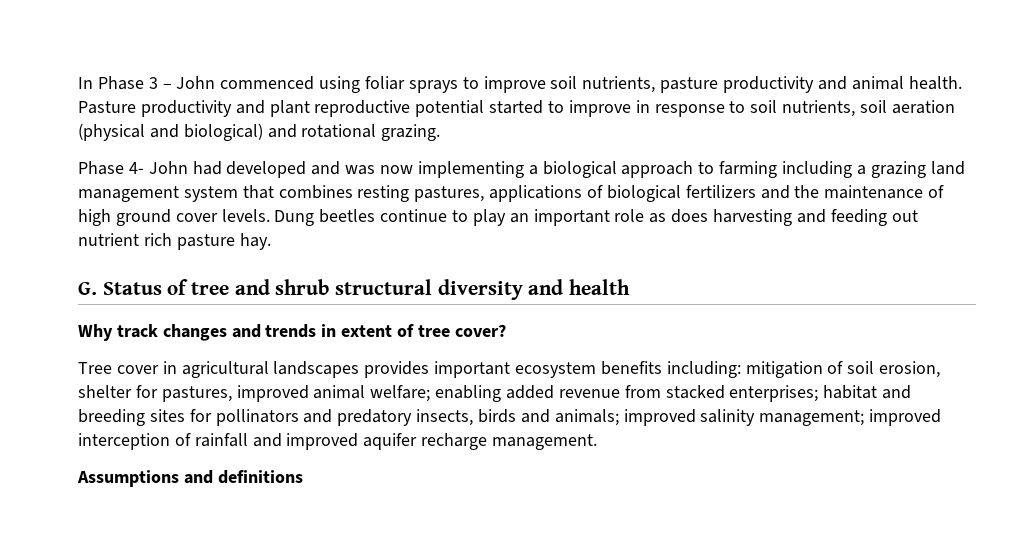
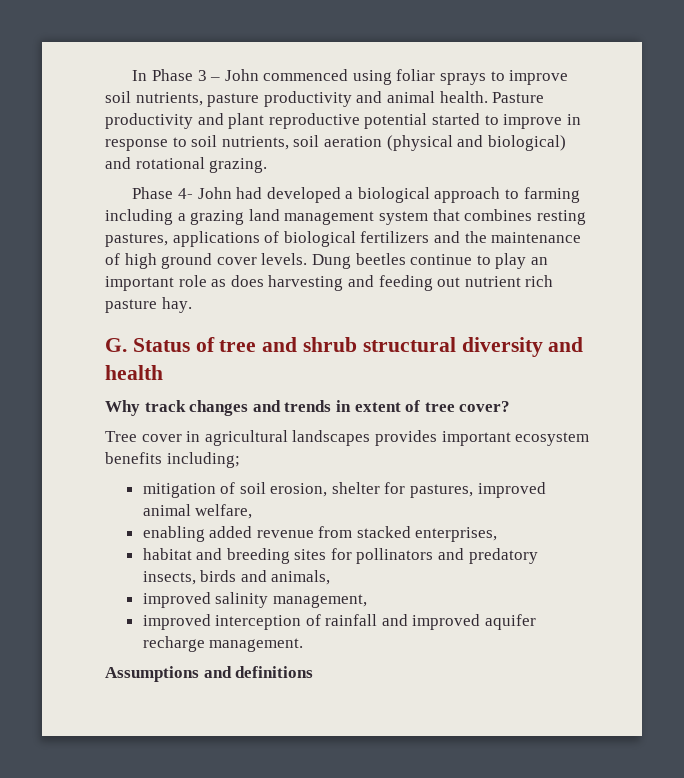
- Phase 4- John had developed and was now implementing a biological approach to farming including a grazing land management system that combines resting pastures, applications of biological fertilizers and the maintenance of high ground cover levels.
+ Phase 4- John had developed a biological approach to farming including a grazing land management system that combines resting pastures, applications of biological fertilizers and the maintenance of high ground cover levels.
- Tree cover in agricultural landscapes provides important ecosystem benefits including: mitigation of soil erosion, shelter for pastures, improved animal welfare; enabling added revenue from stacked enterprises; habitat and breeding sites for pollinators and predatory insects, birds and animals; improved salinity management; improved interception of rainfall and improved aquifer recharge management.
+ Tree cover in agricultural landscapes provides important ecosystem benefits including;
+ mitigation of soil erosion, shelter for pastures, improved animal welfare,
+ enabling added revenue from stacked enterprises,
+ habitat and breeding sites for pollinators and predatory insects, birds and animals,
+ improved salinity management,
+ improved interception of rainfall and improved aquifer recharge management.

